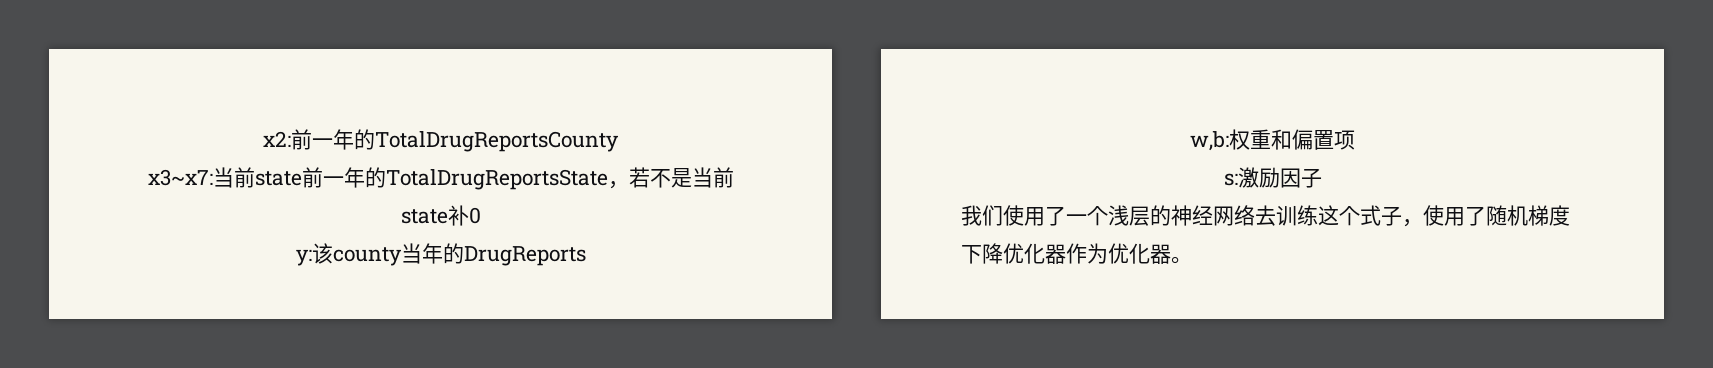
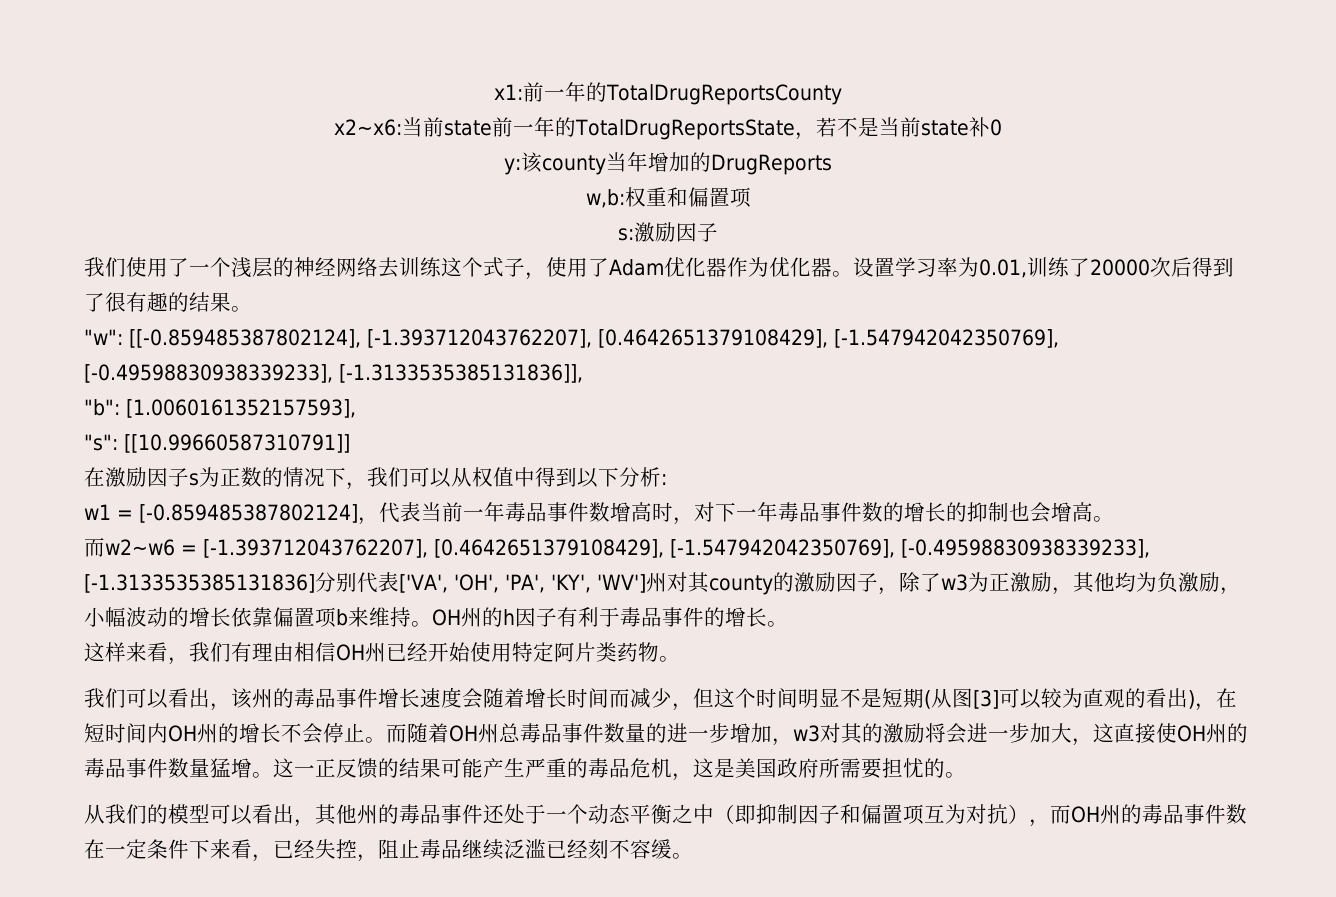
- x2:前一年的TotalDrugReportsCounty
+ x1:前一年的TotalDrugReportsCounty
- x3~x7:当前state前一年的TotalDrugReportsState，若不是当前state补0
+ x2~x6:当前state前一年的TotalDrugReportsState，若不是当前state补0
- y:该county当年的DrugReports
+ y:该county当年增加的DrugReports
- 我们使用了一个浅层的神经网络去训练这个式子，使用了随机梯度下降优化器作为优化器。
+ 我们使用了一个浅层的神经网络去训练这个式子，使用了Adam优化器作为优化器。
+ 设置学习率为0.01,训练了20000次后得到了很有趣的结果。
+ "w": [[-0.859485387802124], [-1.393712043762207], [0.4642651379108429], [-1.547942042350769], [-0.49598830938339233], [-1.3133535385131836]],
+ "b": [1.0060161352157593],
+ "s": [[10.99660587310791]]
+ 在激励因子s为正数的情况下，我们可以从权值中得到以下分析:
+ w1 = [-0.859485387802124]，代表当前一年毒品事件数增高时，对下一年毒品事件数的增长的抑制也会增高。
+ 而w2~w6 = [-1.393712043762207], [0.4642651379108429], [-1.547942042350769], [-0.49598830938339233], [-1.3133535385131836]分别代表['VA', 'OH', 'PA', 'KY', 'WV']州对其county的激励因子，除了w3为正激励，其他均为负激励，小幅波动的增长依靠偏置项b来维持。OH州的h因子有利于毒品事件的增长。
+ 这样来看，我们有理由相信OH州已经开始使用特定阿片类药物。
+ 我们可以看出，该州的毒品事件增长速度会随着增长时间而减少，但这个时间明显不是短期(从图[3]可以较为直观的看出)，在短时间内OH州的增长不会停止。而随着OH州总毒品事件数量的进一步增加，w3对其的激励将会进一步加大，这直接使OH州的毒品事件数量猛增。这一正反馈的结果可能产生严重的毒品危机，这是美国政府所需要担忧的。
+ 从我们的模型可以看出，其他州的毒品事件还处于一个动态平衡之中（即抑制因子和偏置项互为对抗），而OH州的毒品事件数在一定条件下来看，已经失控，阻止毒品继续泛滥已经刻不容缓。

